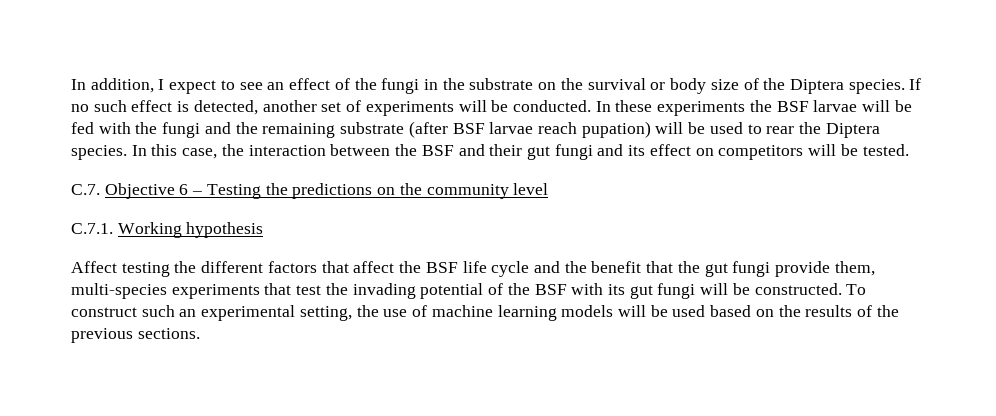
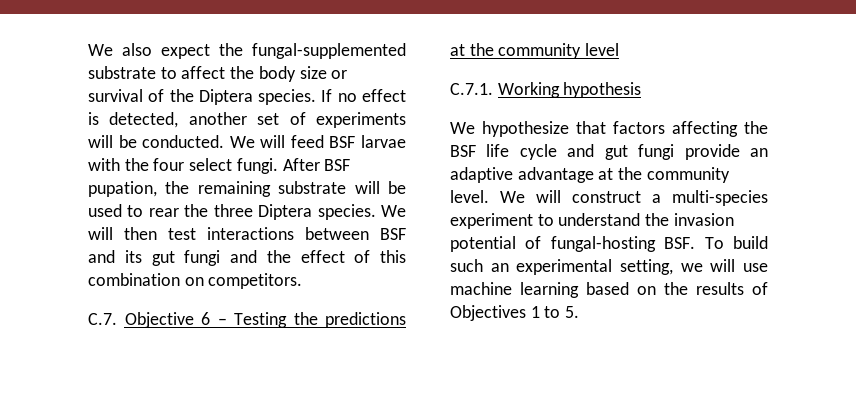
- In addition, I expect to see an effect of the fungi in the substrate on the survival or body size of the Diptera species.
+ We also expect the fungal-supplemented substrate to affect the body size or survival of the Diptera species.
- If no such effect is detected, another set of experiments will be conducted.
+ If no effect is detected, another set of experiments will be conducted.
- In these experiments the BSF larvae will be fed with the fungi and the remaining substrate (after BSF larvae reach pupation) will be used to rear the Diptera species. In this case, the interaction between the BSF and their gut fungi and its effect on competitors will be tested.
+ We will feed BSF larvae with the four select fungi. After BSF pupation, the remaining substrate will be used to rear the three Diptera species. We will then test interactions between BSF and its gut fungi and the effect of this combination on competitors.
- C.7. Objective 6 – Testing the predictions on the community level
+ C.7. Objective 6 – Testing the predictions at the community level
- Affect testing the different factors that affect the BSF life cycle and the benefit that the gut fungi provide them, multi-species experiments that test the invading potential of the BSF with its gut fungi will be constructed. To construct such an experimental setting, the use of machine learning models will be used based on the results of the previous sections.
+ We hypothesize that factors affecting the BSF life cycle and gut fungi provide an adaptive advantage at the community level. We will construct a multi-species experiment to understand the invasion potential of fungal-hosting BSF. To build such an experimental setting, we will use machine learning based on the results of Objectives 1 to 5.

